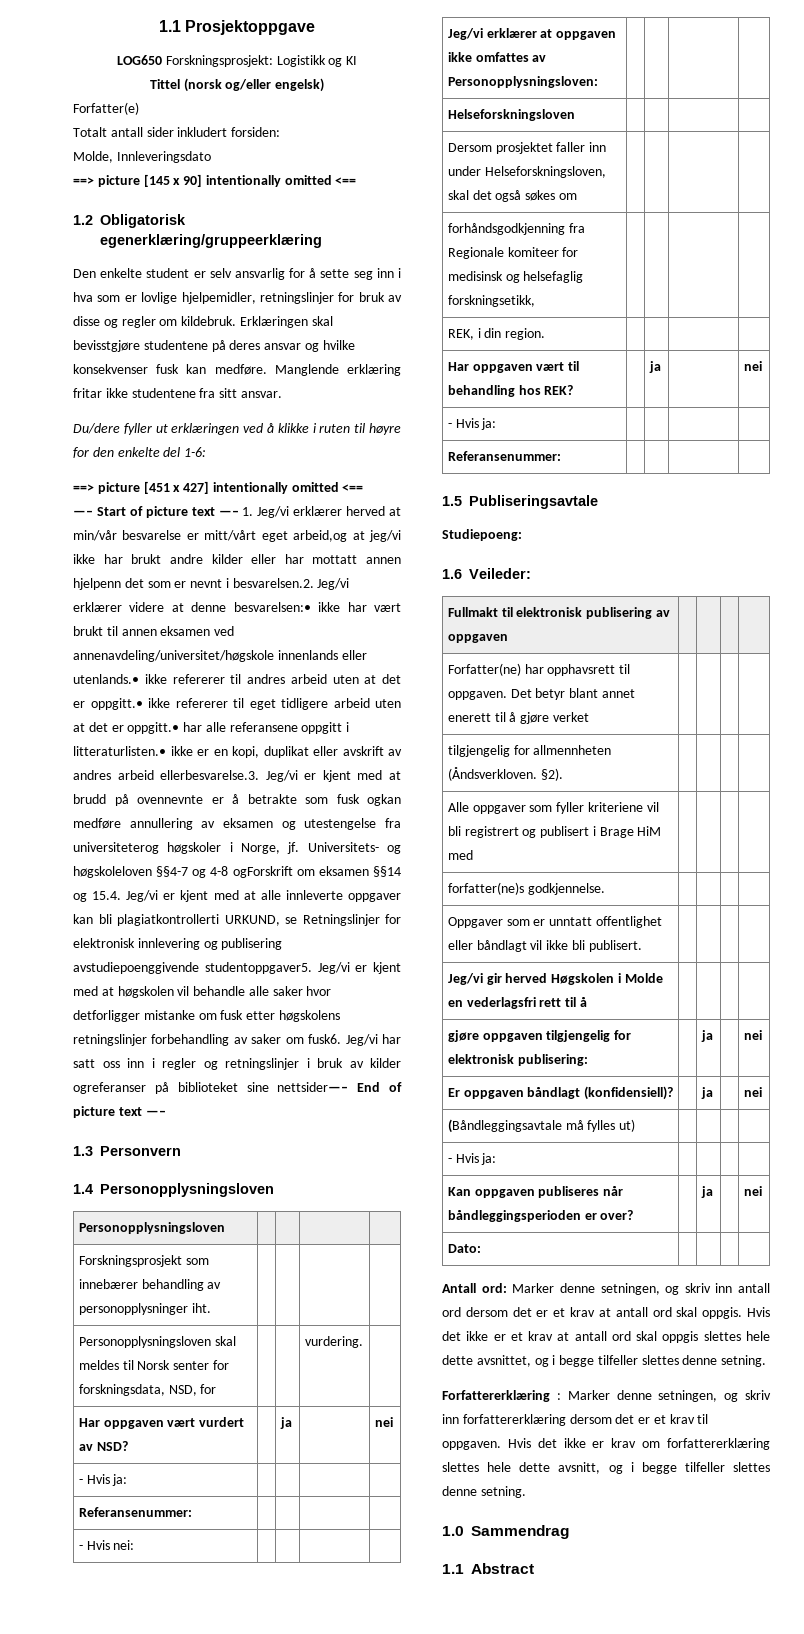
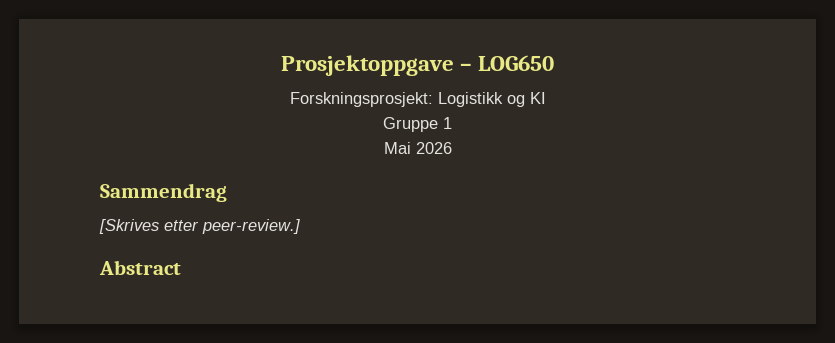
- 1.1 Prosjektoppgave
- LOG650 Forskningsprosjekt: Logistikk og KI
+ Prosjektoppgave – LOG650
+ Forskningsprosjekt: Logistikk og KI
- Tittel (norsk og/eller engelsk)
- Forfatter(e)
- Totalt antall sider inkludert forsiden:
- Molde, Innleveringsdato
- ==> picture [145 x 90] intentionally omitted <==
- 1.2 Obligatorisk egenerklæring/gruppeerklæring
- Den enkelte student er selv ansvarlig for å sette seg inn i hva som er lovlige hjelpemidler, retningslinjer for bruk av disse og regler om kildebruk. Erklæringen skal bevisstgjøre studentene på deres ansvar og hvilke konsekvenser fusk kan medføre. Manglende erklæring fritar ikke studentene fra sitt ansvar.
- Du/dere fyller ut erklæringen ved å klikke i ruten til høyre for den enkelte del 1-6:
- ==> picture [451 x 427] intentionally omitted <==
- —– Start of picture text —– 1. Jeg/vi erklærer herved at min/vår besvarelse er mitt/vårt eget arbeid,og at jeg/vi ikke har brukt andre kilder eller har mottatt annen hjelpenn det som er nevnt i besvarelsen.2. Jeg/vi erklærer videre at denne besvarelsen:• ikke har vært brukt til annen eksamen ved annenavdeling/universitet/høgskole innenlands eller utenlands.• ikke refererer til andres arbeid uten at det er oppgitt.• ikke refererer til eget tidligere arbeid uten at det er oppgitt.• har alle referansene oppgitt i litteraturlisten.• ikke er en kopi, duplikat eller avskrift av andres arbeid ellerbesvarelse.3. Jeg/vi er kjent med at brudd på ovennevnte er å betrakte som fusk ogkan medføre annullering av eksamen og utestengelse fra universiteterog høgskoler i Norge, jf. Universitets- og høgskoleloven §§4-7 og 4-8 ogForskrift om eksamen §§14 og 15.4. Jeg/vi er kjent med at alle innleverte oppgaver kan bli plagiatkontrollerti URKUND, se Retningslinjer for elektronisk innlevering og publisering avstudiepoenggivende studentoppgaver5. Jeg/vi er kjent med at høgskolen vil behandle alle saker hvor detforligger mistanke om fusk etter høgskolens retningslinjer forbehandling av saker om fusk6. Jeg/vi har satt oss inn i regler og retningslinjer i bruk av kilder ogreferanser på biblioteket sine nettsider—– End of picture text —–
- 1.3 Personvern
- 1.4 Personopplysningsloven
- Personopplysningsloven | | | |
- Forskningsprosjekt som innebærer behandling av personopplysninger iht. | | | |
- Personopplysningsloven skal meldes til Norsk senter for forskningsdata, NSD, for | | | vurdering. |
- Har oppgaven vært vurdert av NSD? | | ja | | nei
- - Hvis ja: | | | |
- Referansenummer: | | | |
- - Hvis nei: | | | |
- Jeg/vi erklærer at oppgaven ikke omfattes av Personopplysningsloven: | | | |
- Helseforskningsloven | | | |
- Dersom prosjektet faller inn under Helseforskningsloven, skal det også søkes om | | | |
- forhåndsgodkjenning fra Regionale komiteer for medisinsk og helsefaglig forskningsetikk, | | | |
- REK, i din region. | | | |
- Har oppgaven vært til behandling hos REK? | | ja | | nei
- - Hvis ja: | | | |
- Referansenummer: | | | |
- 1.5 Publiseringsavtale
- Studiepoeng:
- 1.6 Veileder:
- Fullmakt til elektronisk publisering av oppgaven | | | |
- Forfatter(ne) har opphavsrett til oppgaven. Det betyr blant annet enerett til å gjøre verket | | | |
- tilgjengelig for allmennheten (Åndsverkloven. §2). | | | |
- Alle oppgaver som fyller kriteriene vil bli registrert og publisert i Brage HiM med | | | |
- forfatter(ne)s godkjennelse. | | | |
- Oppgaver som er unntatt offentlighet eller båndlagt vil ikke bli publisert. | | | |
- Jeg/vi gir herved Høgskolen i Molde en vederlagsfri rett til å | | | |
- gjøre oppgaven tilgjengelig for elektronisk publisering: | | ja | | nei
- Er oppgaven båndlagt (konfidensiell)? | | ja | | nei
- (Båndleggingsavtale må fylles ut) | | | |
- - Hvis ja: | | | |
- Kan oppgaven publiseres når båndleggingsperioden er over? | | ja | | nei
- Dato: | | | |
- Antall ord: Marker denne setningen, og skriv inn antall ord dersom det er et krav at antall ord skal oppgis. Hvis det ikke er et krav at antall ord skal oppgis slettes hele dette avsnittet, og i begge tilfeller slettes denne setning.
- Forfattererklæring : Marker denne setningen, og skriv inn forfattererklæring dersom det er et krav til oppgaven. Hvis det ikke er krav om forfattererklæring slettes hele dette avsnitt, og i begge tilfeller slettes denne setning.
- 1.0 Sammendrag
- 1.1 Abstract
+ Gruppe 1
+ Mai 2026
+ Sammendrag
+ [Skrives etter peer-review.]
+ Abstract

